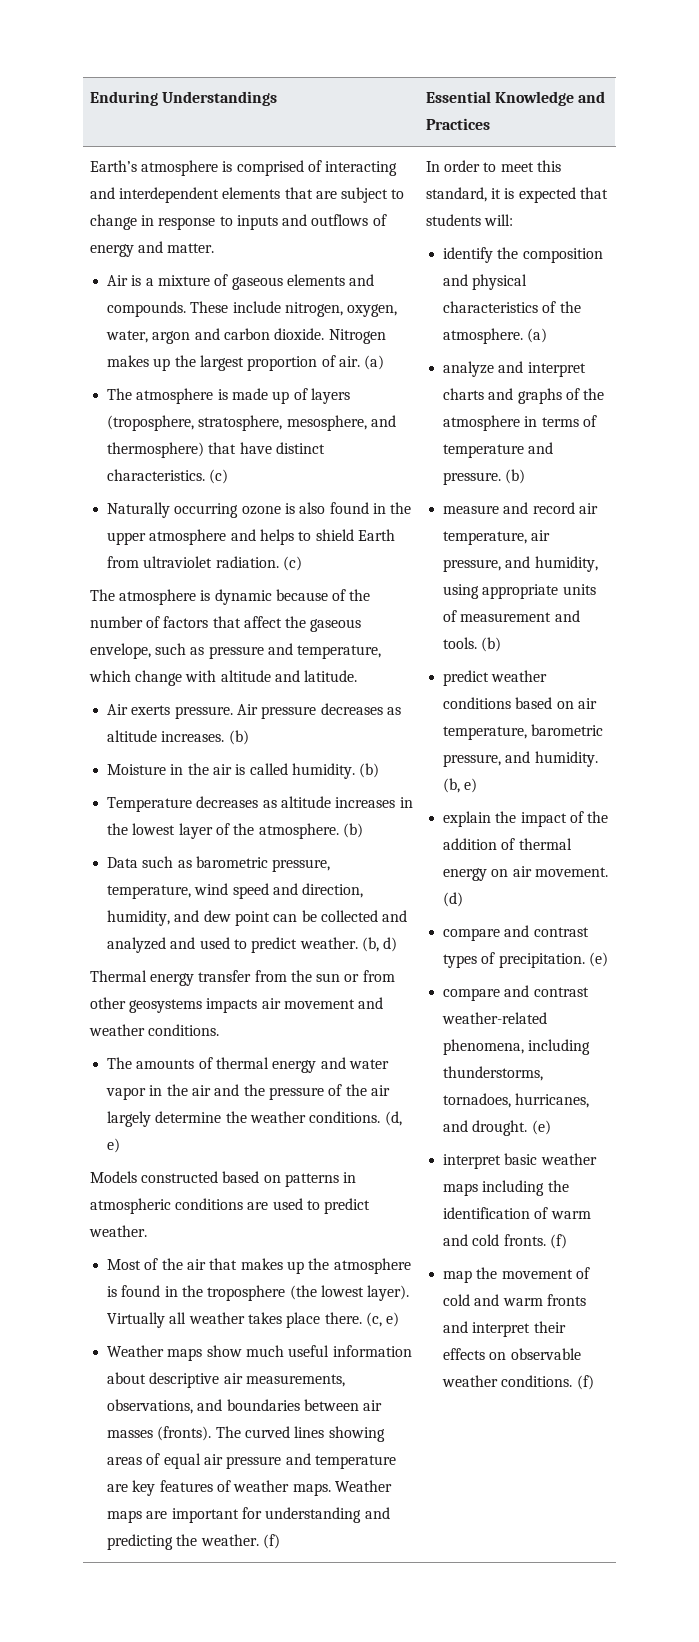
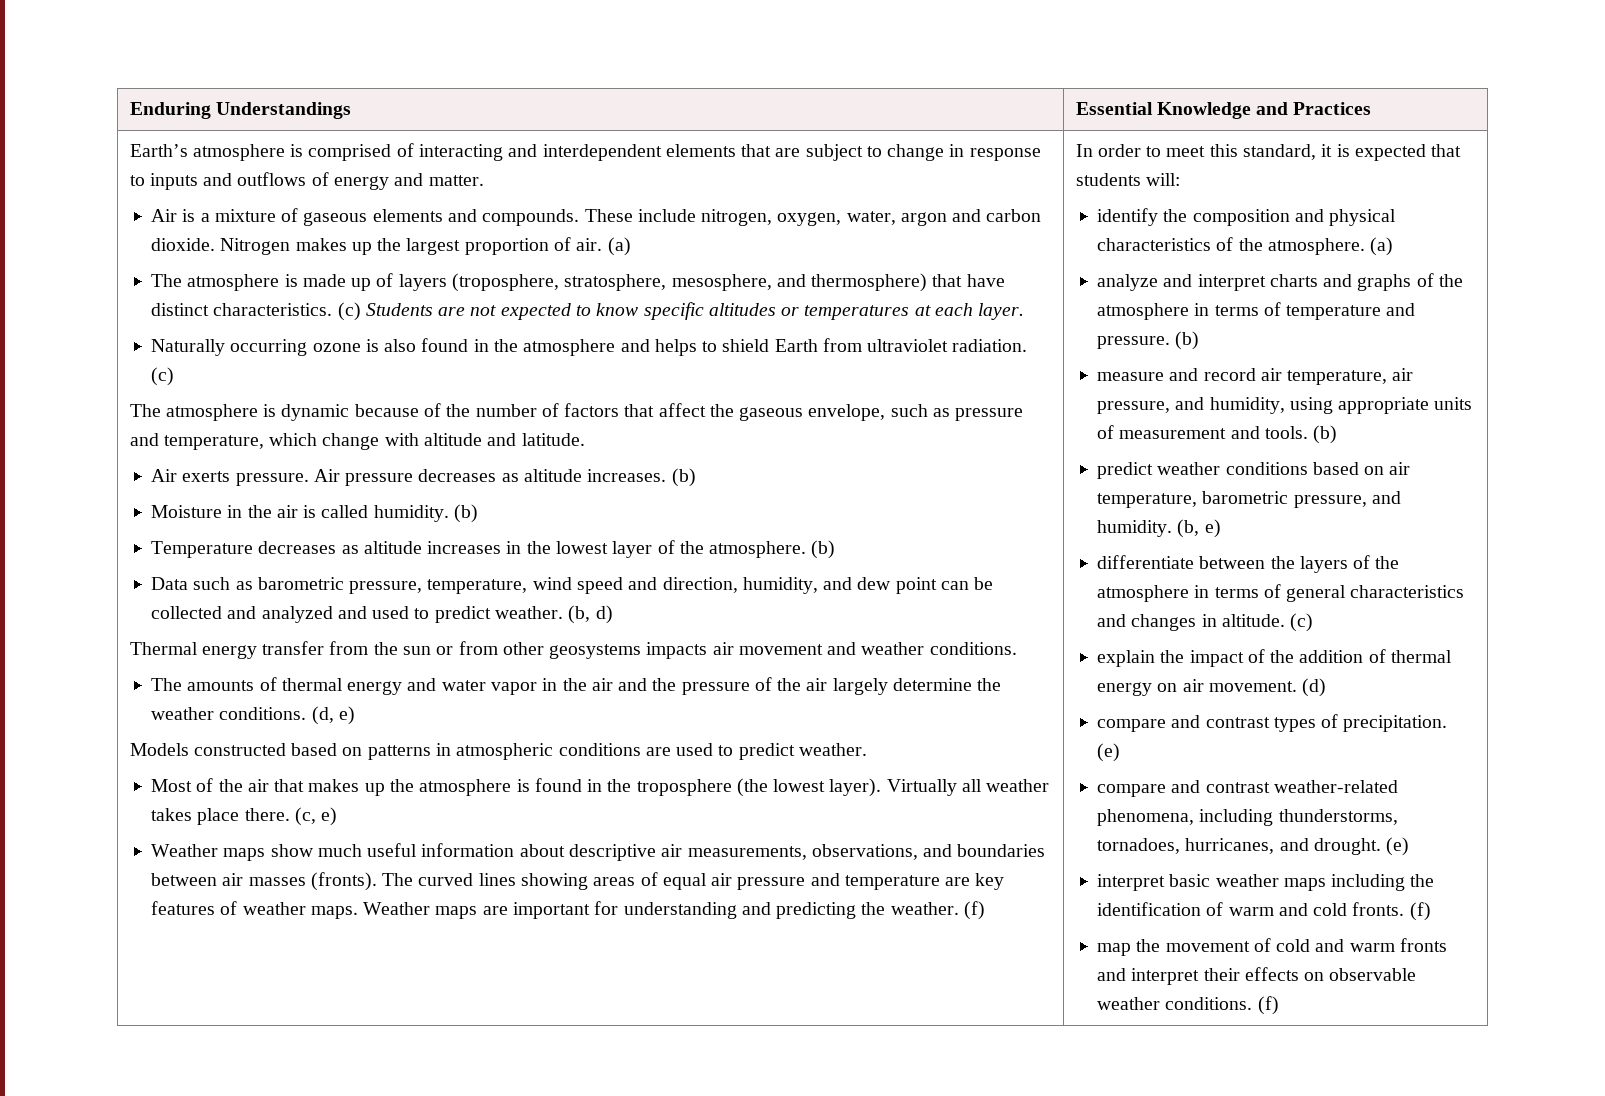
- The atmosphere is made up of layers (troposphere, stratosphere, mesosphere, and thermosphere) that have distinct characteristics. (c)
+ The atmosphere is made up of layers (troposphere, stratosphere, mesosphere, and thermosphere) that have distinct characteristics. (c) Students are not expected to know specific altitudes or temperatures at each layer.
- Naturally occurring ozone is also found in the upper atmosphere and helps to shield Earth from ultraviolet radiation.
+ Naturally occurring ozone is also found in the atmosphere and helps to shield Earth from ultraviolet radiation.
+ differentiate between the layers of the atmosphere in terms of general characteristics and changes in altitude. (c)

